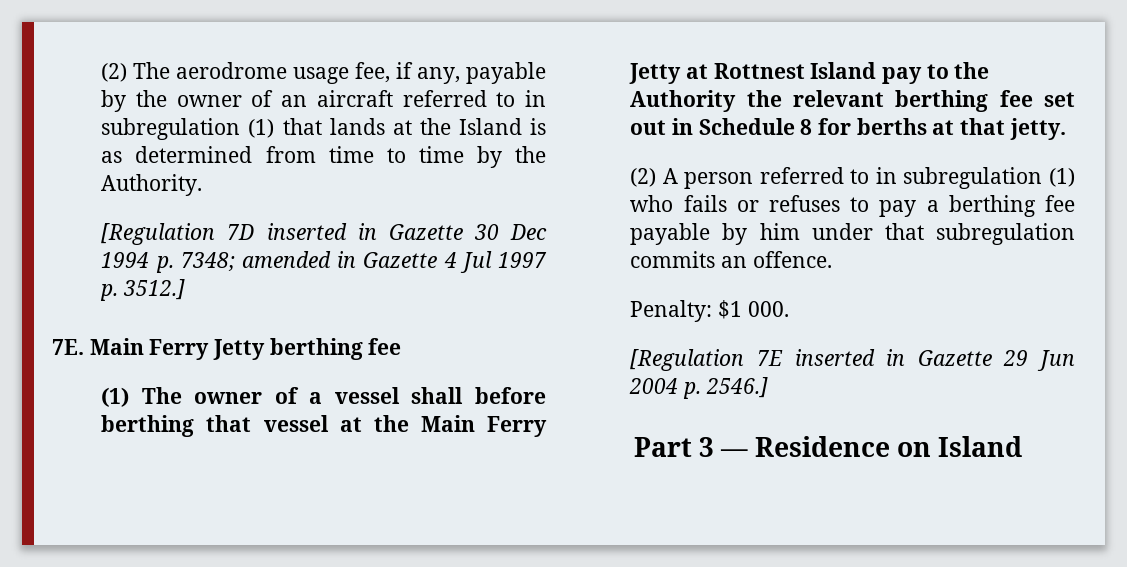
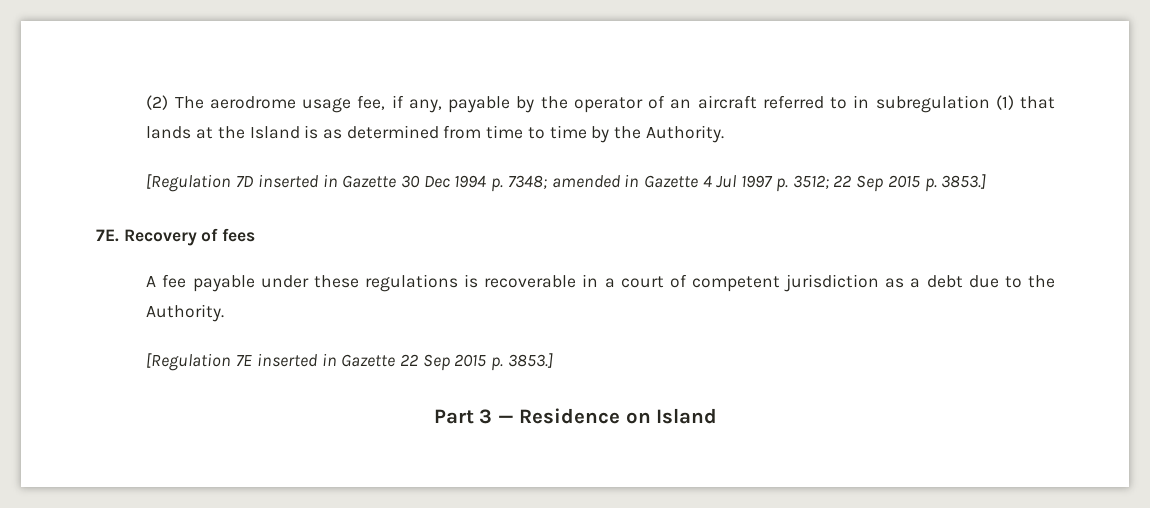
- (2) The aerodrome usage fee, if any, payable by the owner of an aircraft referred to in subregulation (1) that lands at the Island is as determined from time to time by the Authority.
+ (2) The aerodrome usage fee, if any, payable by the operator of an aircraft referred to in subregulation (1) that lands at the Island is as determined from time to time by the Authority.
- [Regulation 7D inserted in Gazette 30 Dec 1994 p. 7348; amended in Gazette 4 Jul 1997 p. 3512.]
- 7E. Main Ferry Jetty berthing fee
- (1) The owner of a vessel shall before berthing that vessel at the Main Ferry Jetty at Rottnest Island pay to the Authority the relevant berthing fee set out in Schedule 8 for berths at that jetty.
- (2) A person referred to in subregulation (1) who fails or refuses to pay a berthing fee payable by him under that subregulation commits an offence.
- Penalty: $1 000.
+ [Regulation 7D inserted in Gazette 30 Dec 1994 p. 7348; amended in Gazette 4 Jul 1997 p. 3512; 22 Sep 2015 p. 3853.]
+ 7E. Recovery of fees
+ A fee payable under these regulations is recoverable in a court of competent jurisdiction as a debt due to the Authority.
- [Regulation 7E inserted in Gazette 29 Jun 2004 p. 2546.]
+ [Regulation 7E inserted in Gazette 22 Sep 2015 p. 3853.]

